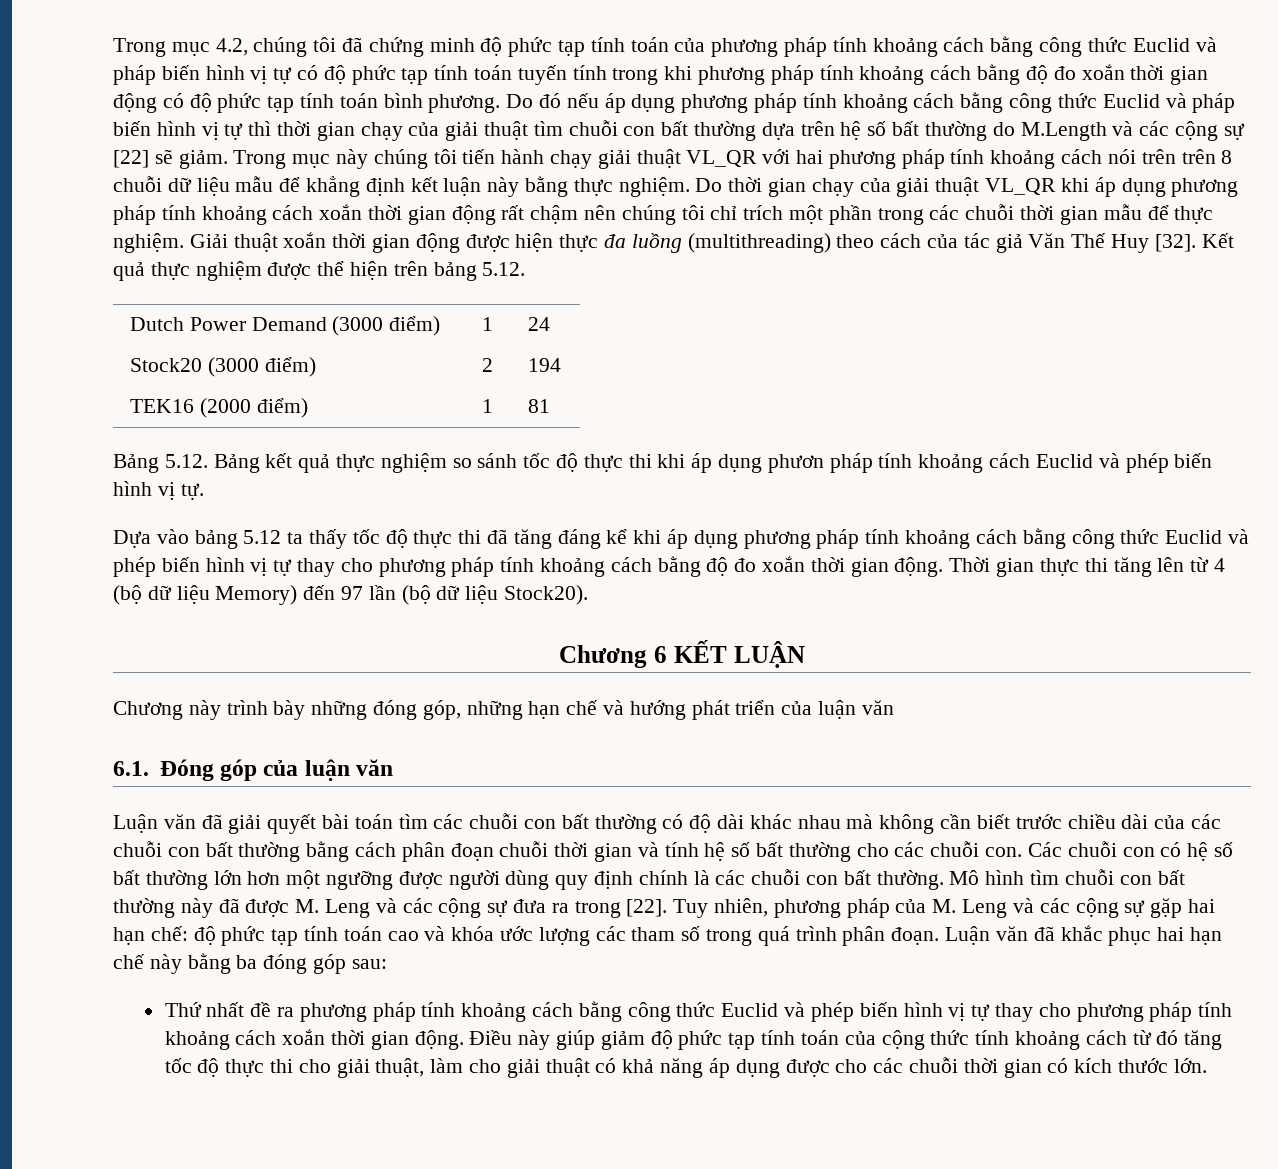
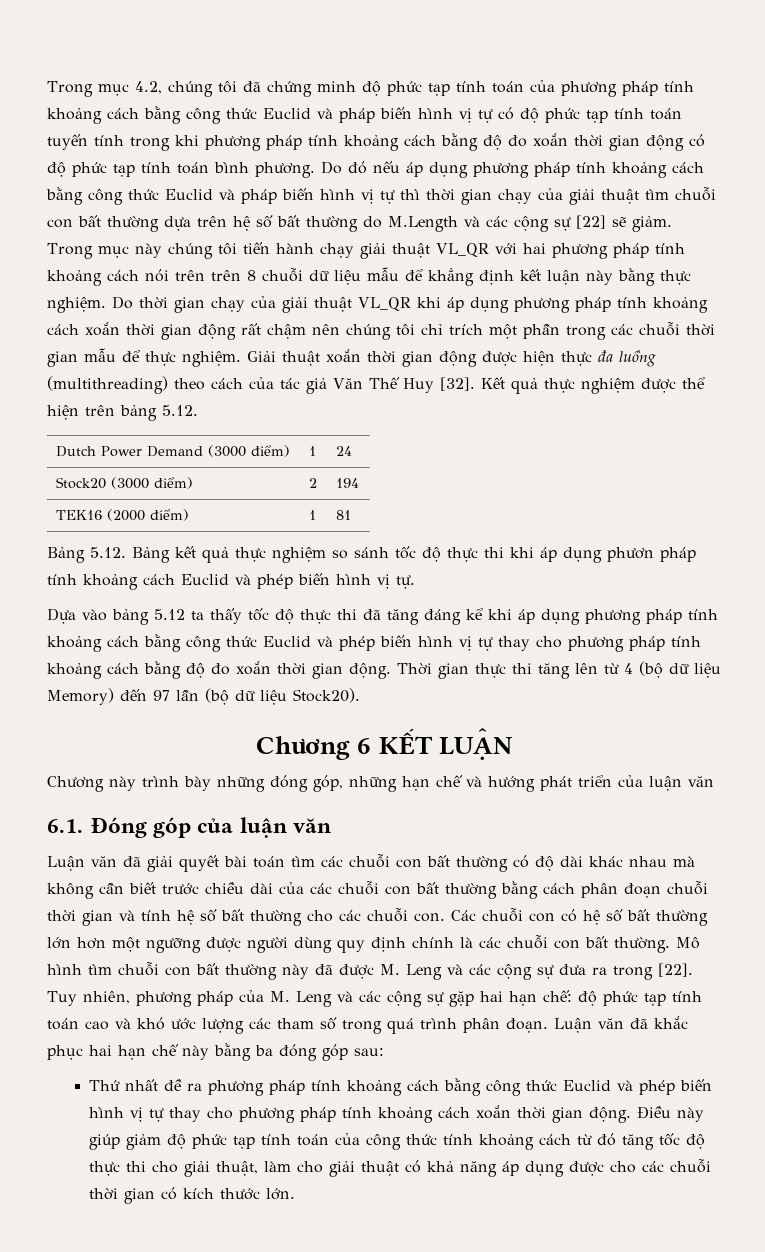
- Tuy nhiên, phương pháp của M. Leng và các cộng sự gặp hai hạn chế: độ phức tạp tính toán cao và khóa ước lượng các tham số trong quá trình phân đoạn.
+ Tuy nhiên, phương pháp của M. Leng và các cộng sự gặp hai hạn chế: độ phức tạp tính toán cao và khó ước lượng các tham số trong quá trình phân đoạn.
- Điều này giúp giảm độ phức tạp tính toán của cộng thức tính khoảng cách từ đó tăng tốc độ thực thi cho giải thuật, làm cho giải thuật có khả năng áp dụng được cho các chuỗi thời gian có kích thước lớn.
+ Điều này giúp giảm độ phức tạp tính toán của công thức tính khoảng cách từ đó tăng tốc độ thực thi cho giải thuật, làm cho giải thuật có khả năng áp dụng được cho các chuỗi thời gian có kích thước lớn.

